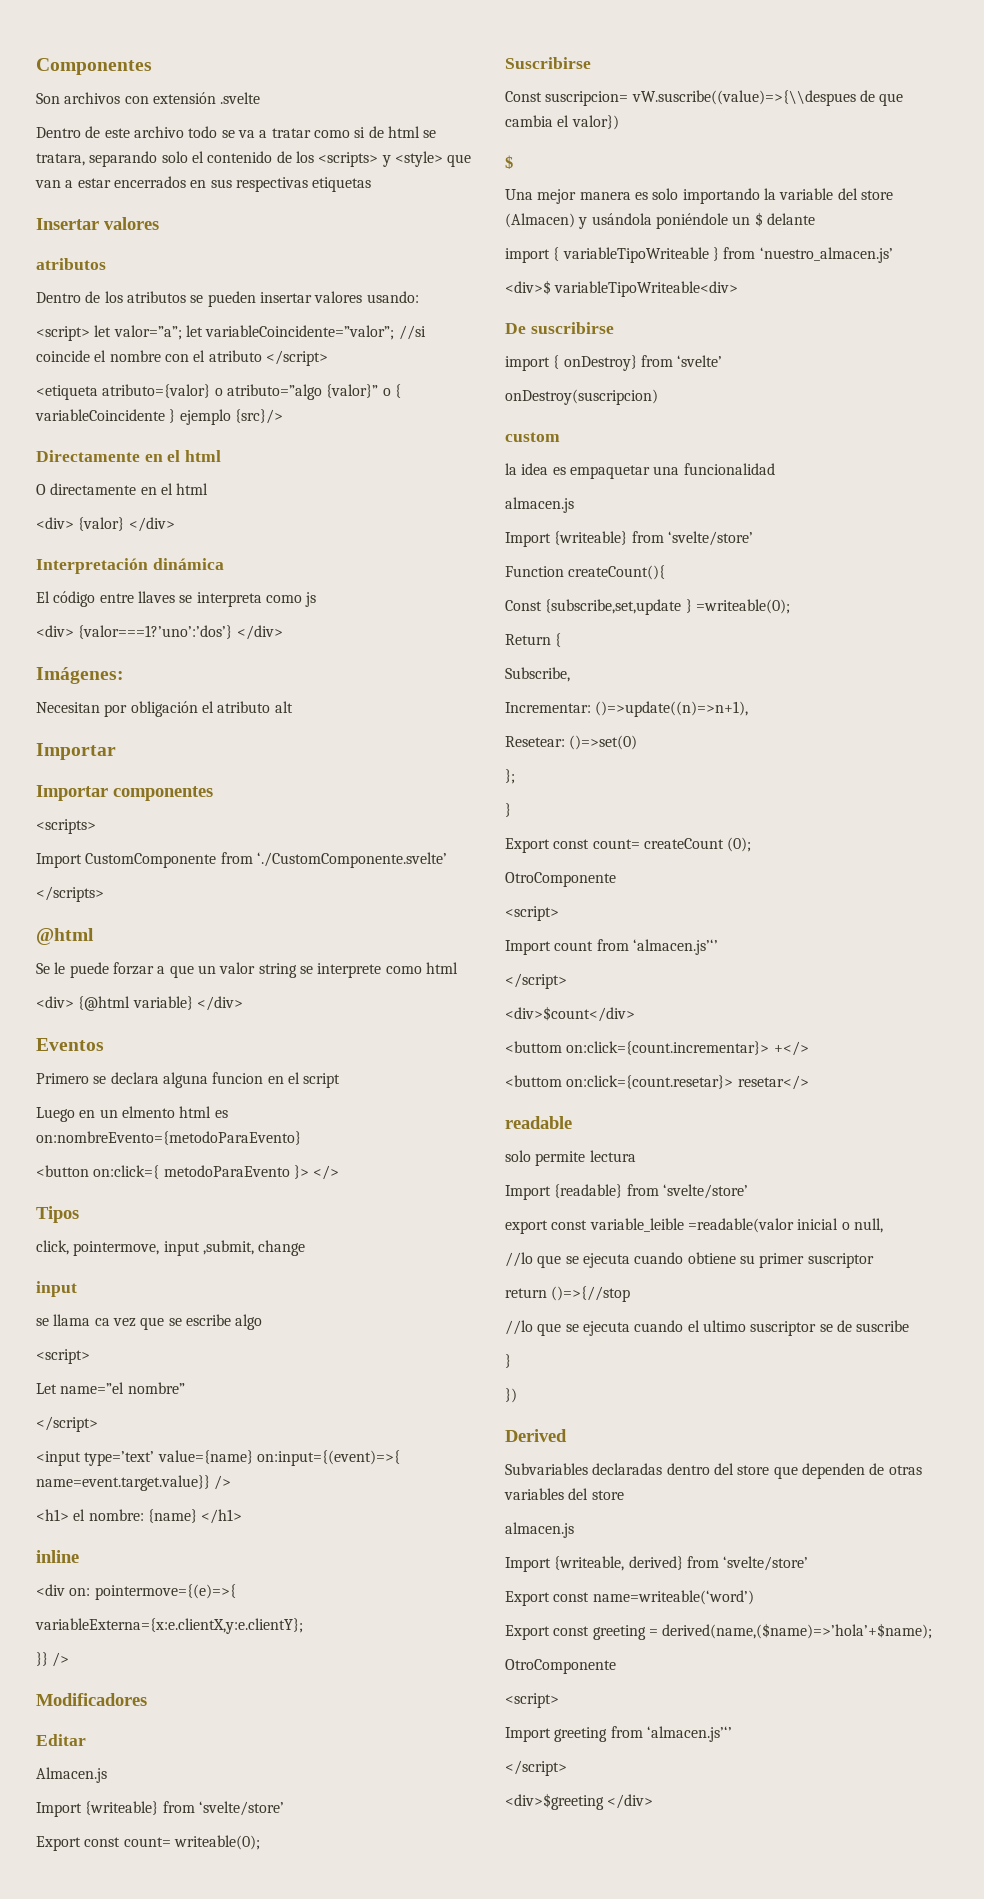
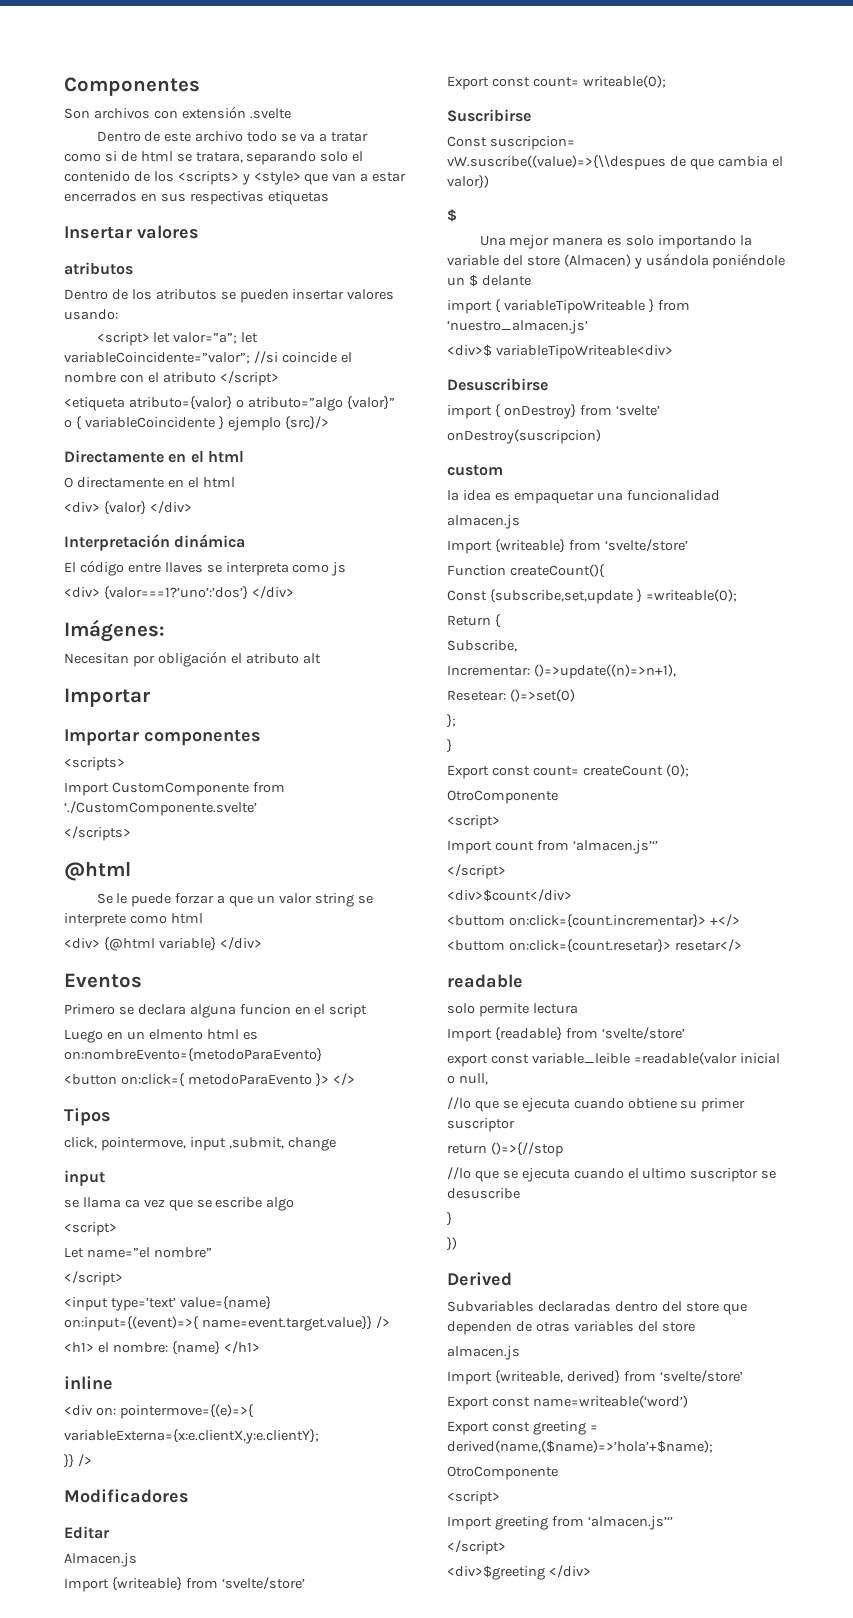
- De suscribirse
+ Desuscribirse
- //lo que se ejecuta cuando el ultimo suscriptor se de suscribe
+ //lo que se ejecuta cuando el ultimo suscriptor se desuscribe

